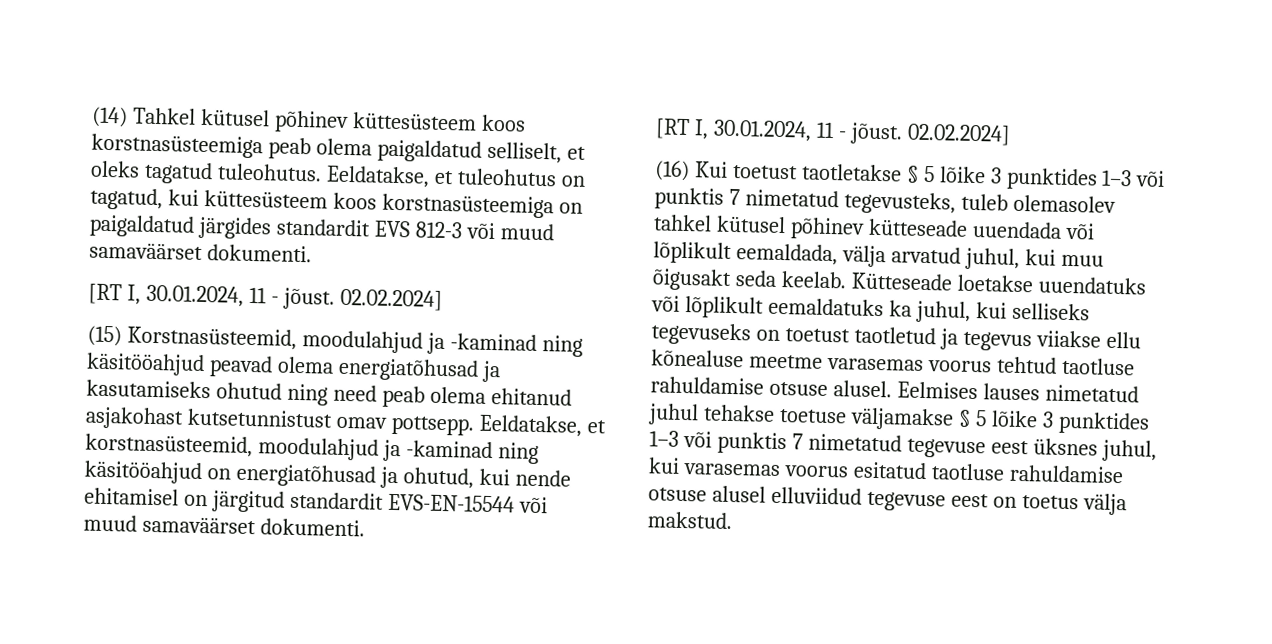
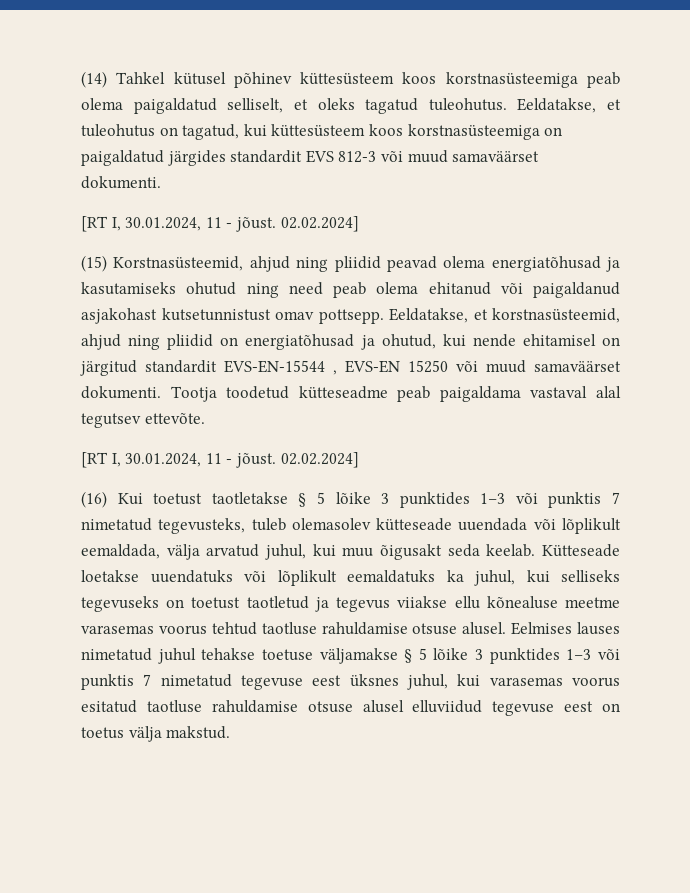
- (15) Korstnasüsteemid, moodulahjud ja -kaminad ning käsitööahjud peavad olema energiatõhusad ja kasutamiseks ohutud ning need peab olema ehitanud asjakohast kutsetunnistust omav pottsepp.
+ (15) Korstnasüsteemid, ahjud ning pliidid peavad olema energiatõhusad ja kasutamiseks ohutud ning need peab olema ehitanud või paigaldanud asjakohast kutsetunnistust omav pottsepp.
- Eeldatakse, et korstnasüsteemid, moodulahjud ja -kaminad ning käsitööahjud on energiatõhusad ja ohutud, kui nende ehitamisel on järgitud standardit EVS-EN-15544 või muud samaväärset dokumenti.
+ Eeldatakse, et korstnasüsteemid, ahjud ning pliidid on energiatõhusad ja ohutud, kui nende ehitamisel on järgitud standardit EVS-EN-15544 , EVS-EN 15250 või muud samaväärset dokumenti. Tootja toodetud kütteseadme peab paigaldama vastaval alal tegutsev ettevõte.
- (16) Kui toetust taotletakse § 5 lõike 3 punktides 1–3 või punktis 7 nimetatud tegevusteks, tuleb olemasolev tahkel kütusel põhinev kütteseade uuendada või lõplikult eemaldada, välja arvatud juhul, kui muu õigusakt seda keelab.
+ (16) Kui toetust taotletakse § 5 lõike 3 punktides 1–3 või punktis 7 nimetatud tegevusteks, tuleb olemasolev kütteseade uuendada või lõplikult eemaldada, välja arvatud juhul, kui muu õigusakt seda keelab.

